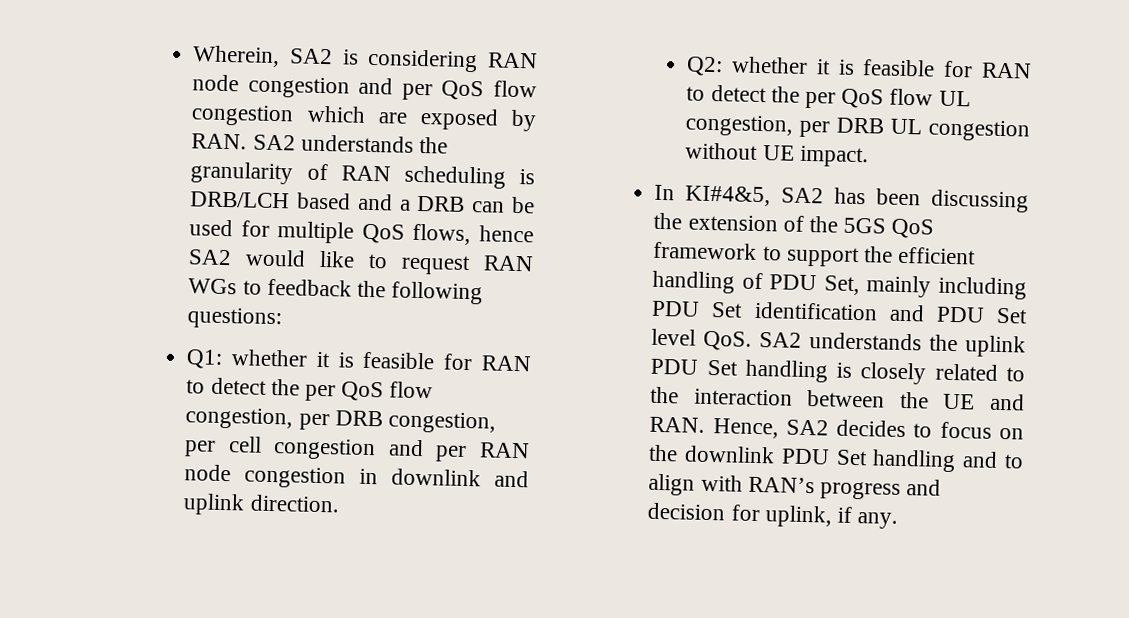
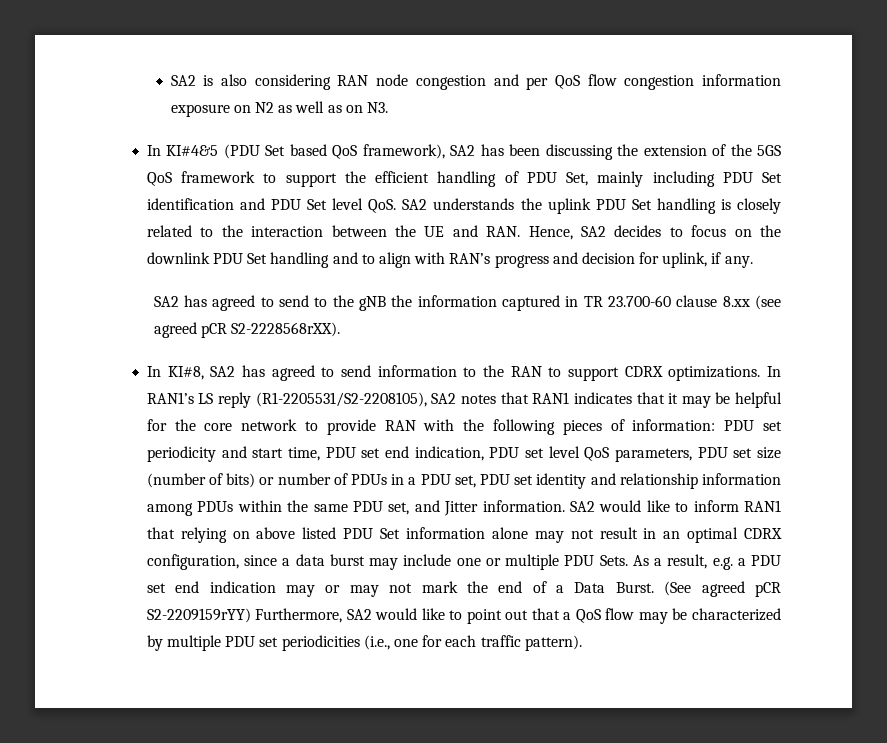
- Wherein, SA2 is considering RAN node congestion and per QoS flow congestion which are exposed by RAN. SA2 understands the granularity of RAN scheduling is DRB/LCH based and a DRB can be used for multiple QoS flows, hence SA2 would like to request RAN WGs to feedback the following questions:
- Q1: whether it is feasible for RAN to detect the per QoS flow congestion, per DRB congestion, per cell congestion and per RAN node congestion in downlink and uplink direction.
- Q2: whether it is feasible for RAN to detect the per QoS flow UL congestion, per DRB UL congestion without UE impact.
- In KI#4&5, SA2 has been discussing the extension of the 5GS QoS framework to support the efficient handling of PDU Set, mainly including PDU Set identification and PDU Set level QoS. SA2 understands the uplink PDU Set handling is closely related to the interaction between the UE and RAN. Hence, SA2 decides to focus on the downlink PDU Set handling and to align with RAN’s progress and decision for uplink, if any.
+ SA2 is also considering RAN node congestion and per QoS flow congestion information exposure on N2 as well as on N3.
+ In KI#4&5 (PDU Set based QoS framework), SA2 has been discussing the extension of the 5GS QoS framework to support the efficient handling of PDU Set, mainly including PDU Set identification and PDU Set level QoS. SA2 understands the uplink PDU Set handling is closely related to the interaction between the UE and RAN. Hence, SA2 decides to focus on the downlink PDU Set handling and to align with RAN’s progress and decision for uplink, if any.
+ SA2 has agreed to send to the gNB the information captured in TR 23.700-60 clause 8.xx (see agreed pCR S2-2228568rXX).
+ In KI#8, SA2 has agreed to send information to the RAN to support CDRX optimizations. In RAN1’s LS reply (R1-2205531/S2-2208105), SA2 notes that RAN1 indicates that it may be helpful for the core network to provide RAN with the following pieces of information: PDU set periodicity and start time, PDU set end indication, PDU set level QoS parameters, PDU set size (number of bits) or number of PDUs in a PDU set, PDU set identity and relationship information among PDUs within the same PDU set, and Jitter information. SA2 would like to inform RAN1 that relying on above listed PDU Set information alone may not result in an optimal CDRX configuration, since a data burst may include one or multiple PDU Sets. As a result, e.g. a PDU set end indication may or may not mark the end of a Data Burst. (See agreed pCR S2-2209159rYY) Furthermore, SA2 would like to point out that a QoS flow may be characterized by multiple PDU set periodicities (i.e., one for each traffic pattern).

